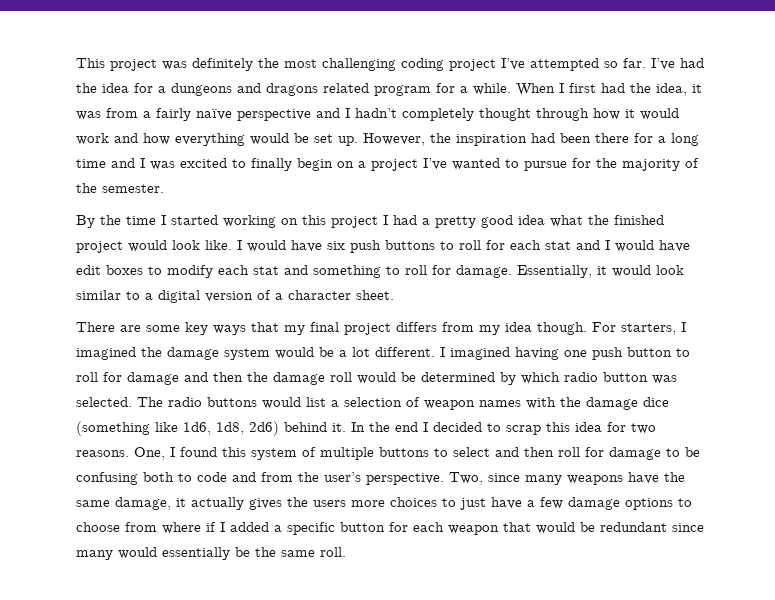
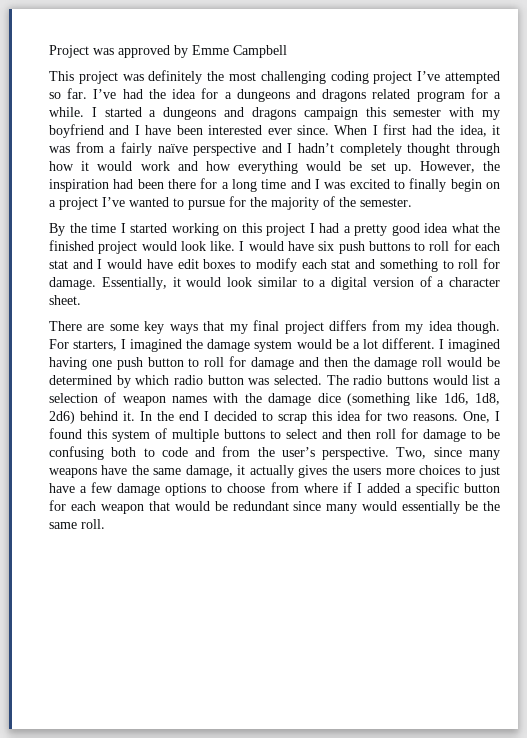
+ Project was approved by Emme Campbell
+ I started a dungeons and dragons campaign this semester with my boyfriend and I have been interested ever since.

